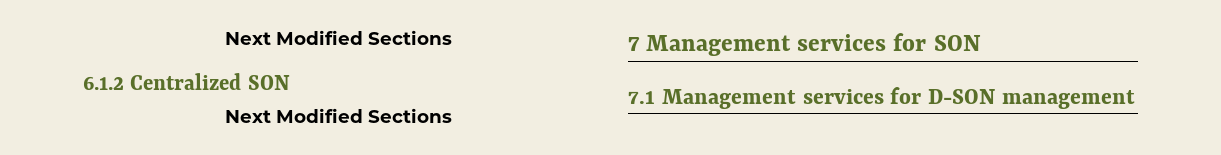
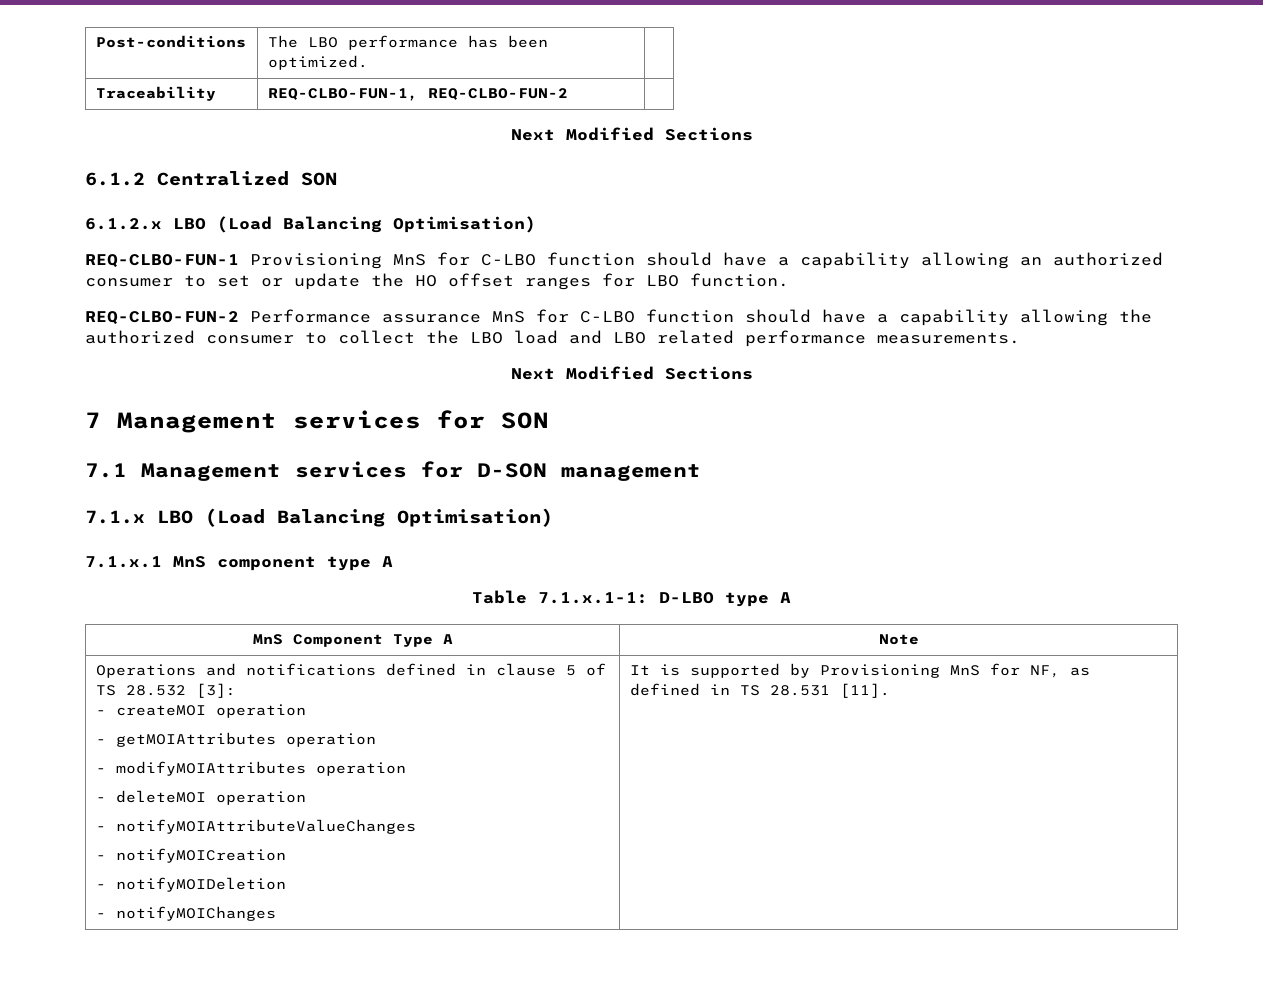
+ Post-conditions | The LBO performance has been optimized. |
+ Traceability | REQ-CLBO-FUN-1, REQ-CLBO-FUN-2 |
+ 6.1.2.x LBO (Load Balancing Optimisation)
+ REQ-CLBO-FUN-1 Provisioning MnS for C-LBO function should have a capability allowing an authorized consumer to set or update the HO offset ranges for LBO function.
+ REQ-CLBO-FUN-2 Performance assurance MnS for C-LBO function should have a capability allowing the authorized consumer to collect the LBO load and LBO related performance measurements.
+ 7.1.x LBO (Load Balancing Optimisation)
+ 7.1.x.1 MnS component type A
+ Table 7.1.x.1-1: D-LBO type A
+ MnS Component Type A | Note
+ Operations and notifications defined in clause 5 of TS 28.532 [3]:
+ - createMOI operation
+ - getMOIAttributes operation
+ - modifyMOIAttributes operation
+ - deleteMOI operation
+ - notifyMOIAttributeValueChanges
+ - notifyMOICreation
+ - notifyMOIDeletion
+ - notifyMOIChanges | It is supported by Provisioning MnS for NF, as defined in TS 28.531 [11].

